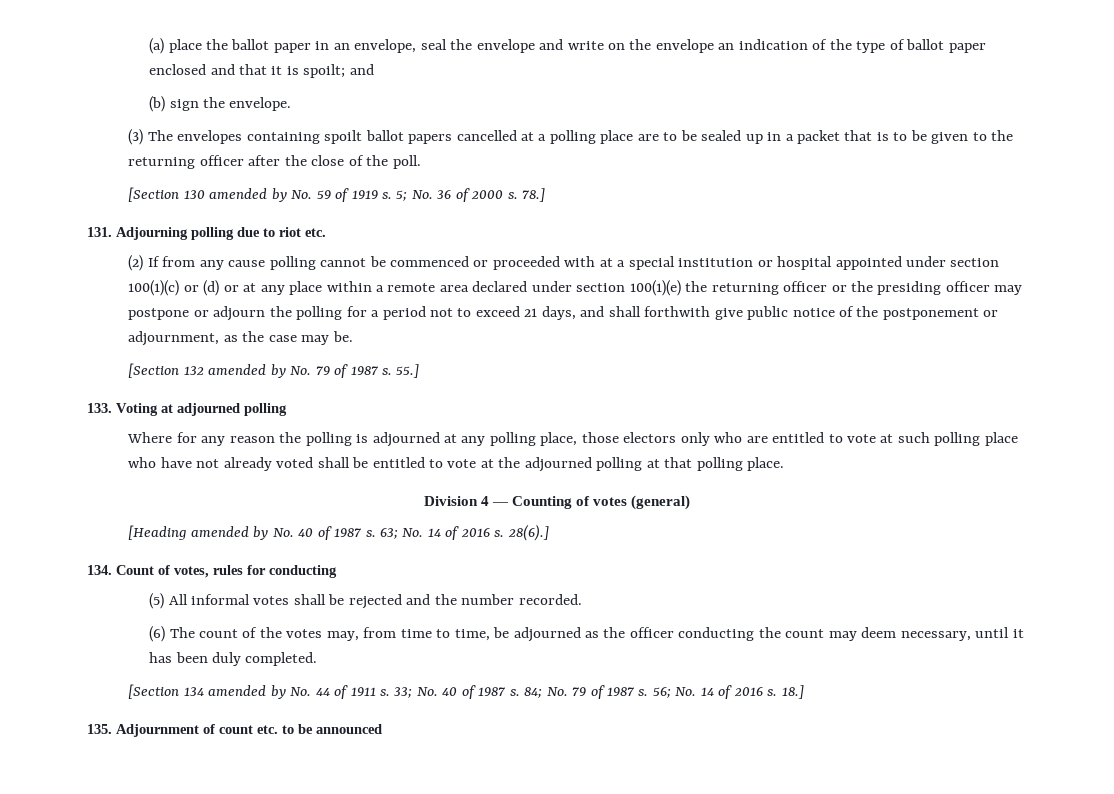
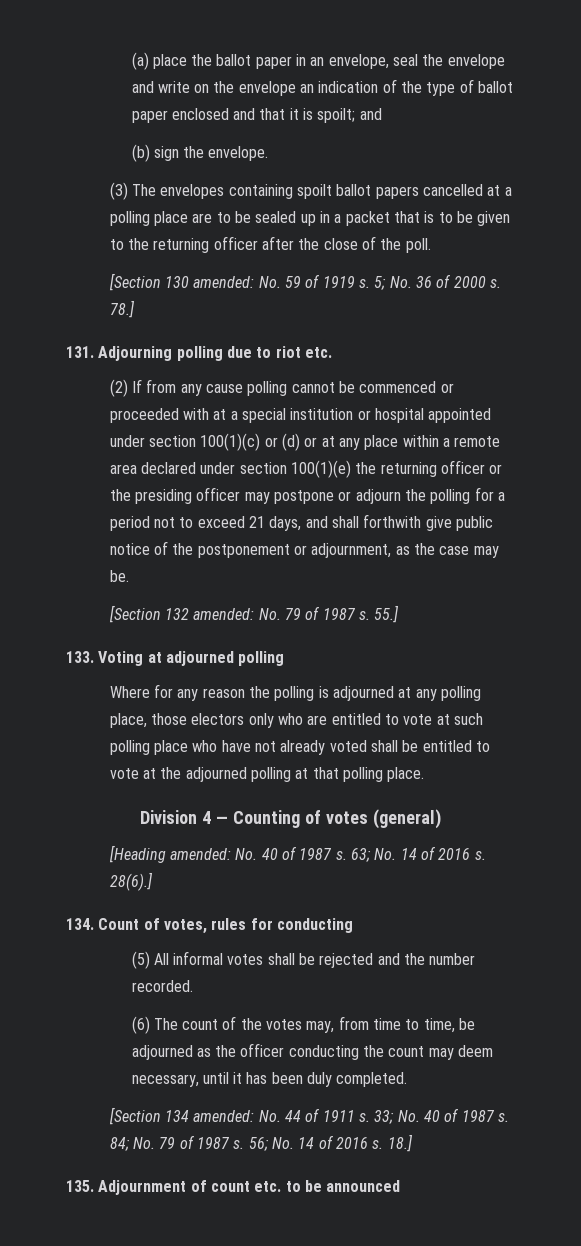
- [Section 130 amended by No. 59 of 1919 s.
+ [Section 130 amended: No. 59 of 1919 s.
- [Section 132 amended by No. 79 of 1987 s.
+ [Section 132 amended: No. 79 of 1987 s.
- [Heading amended by No. 40 of 1987 s.
+ [Heading amended: No. 40 of 1987 s.
- [Section 134 amended by No. 44 of 1911 s.
+ [Section 134 amended: No. 44 of 1911 s.

